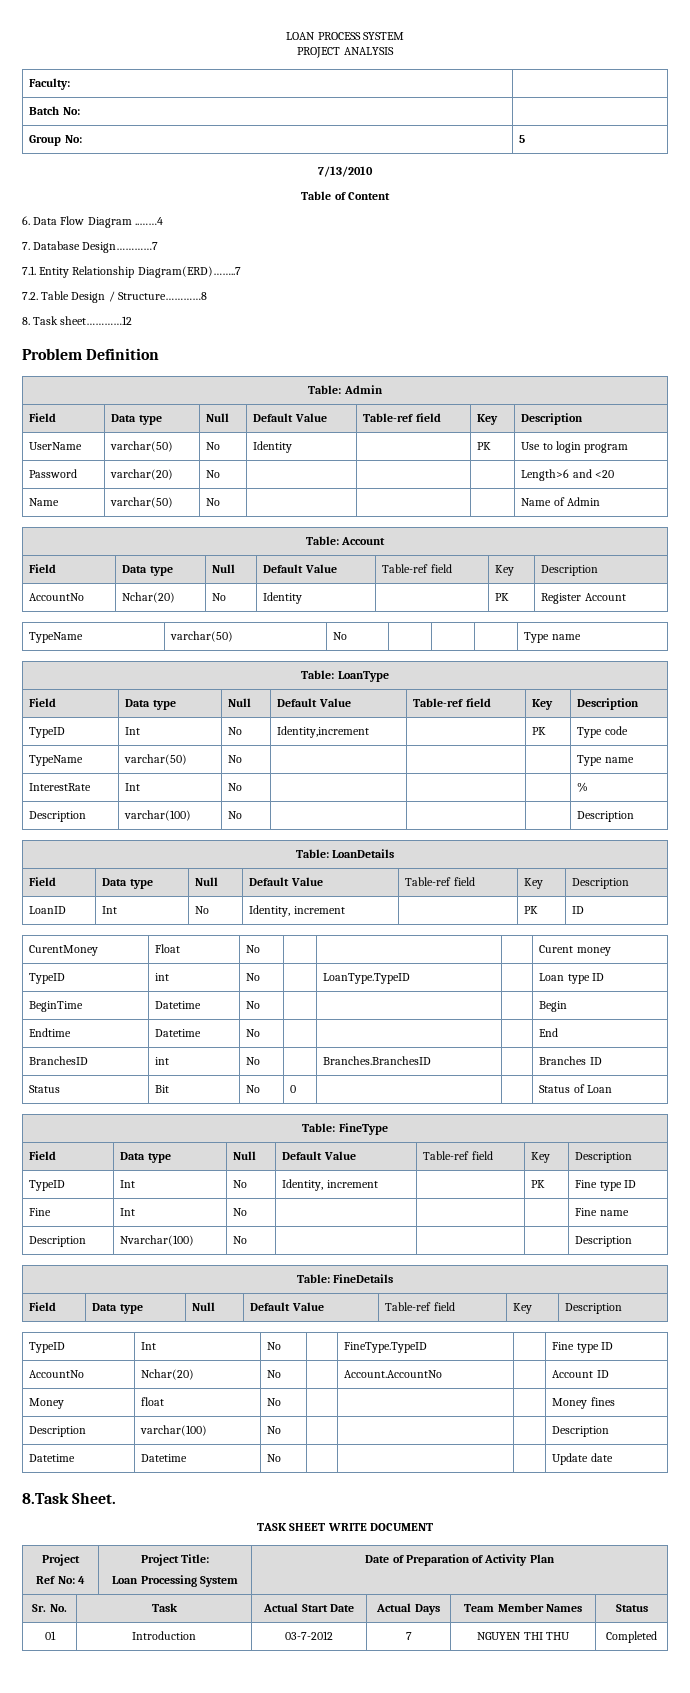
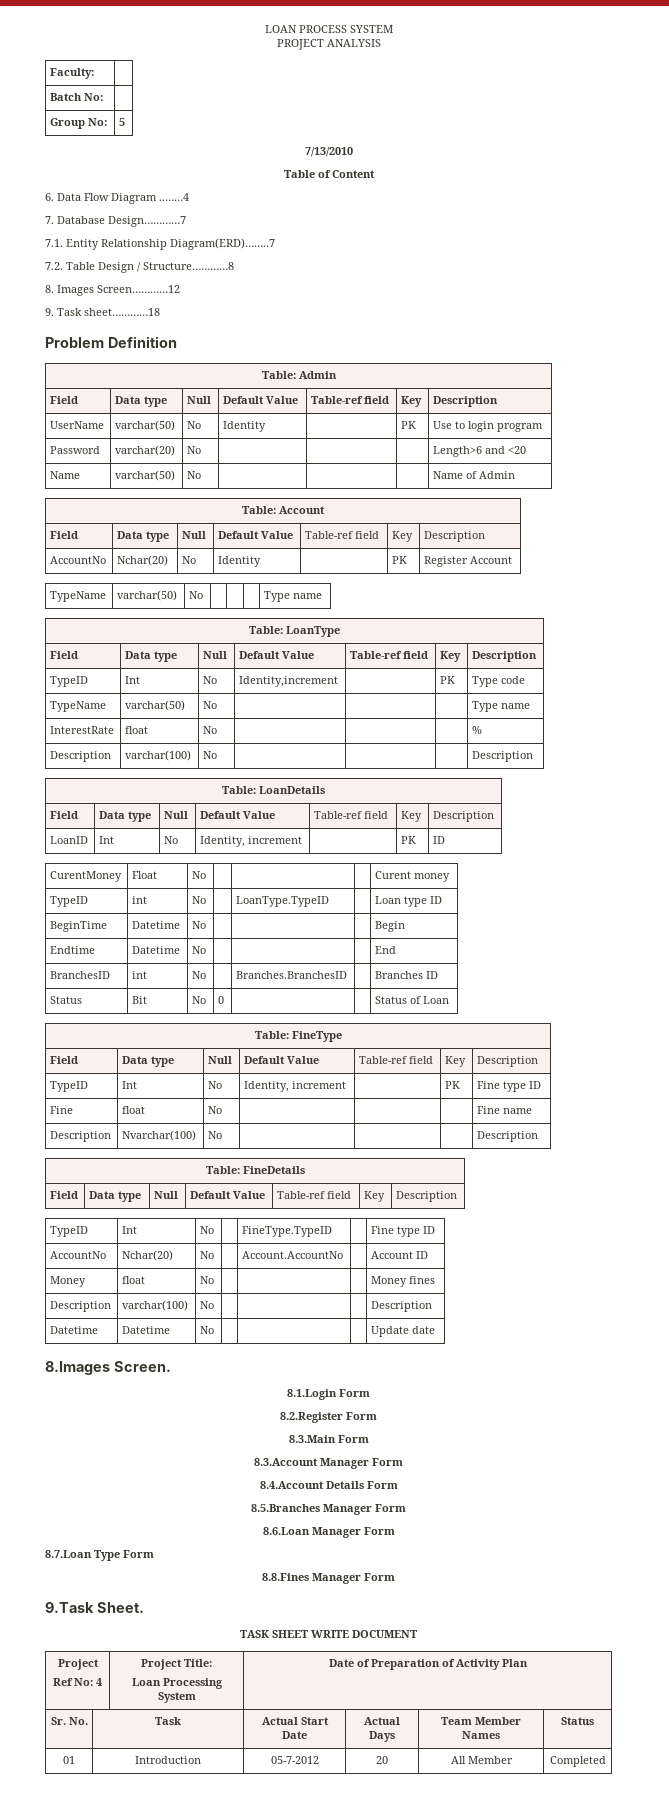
- 8. Task sheet…………12
+ 8. Images Screen…………12
+ 9. Task sheet…………18
- InterestRate | Int | No | | | | %
+ InterestRate | float | No | | | | %
- Fine | Int | No | | | | Fine name
+ Fine | float | No | | | | Fine name
- 8.Task Sheet.
+ 8.Images Screen.
+ 8.1.Login Form
+ 8.2.Register Form
+ 8.3.Main Form
+ 8.3.Account Manager Form
+ 8.4.Account Details Form
+ 8.5.Branches Manager Form
+ 8.6.Loan Manager Form
+ 8.7.Loan Type Form
+ 8.8.Fines Manager Form
+ 9.Task Sheet.
- 01 | Introduction | 03-7-2012 | 7 | NGUYEN THI THU | Completed
+ 01 | Introduction | 05-7-2012 | 20 | All Member | Completed

